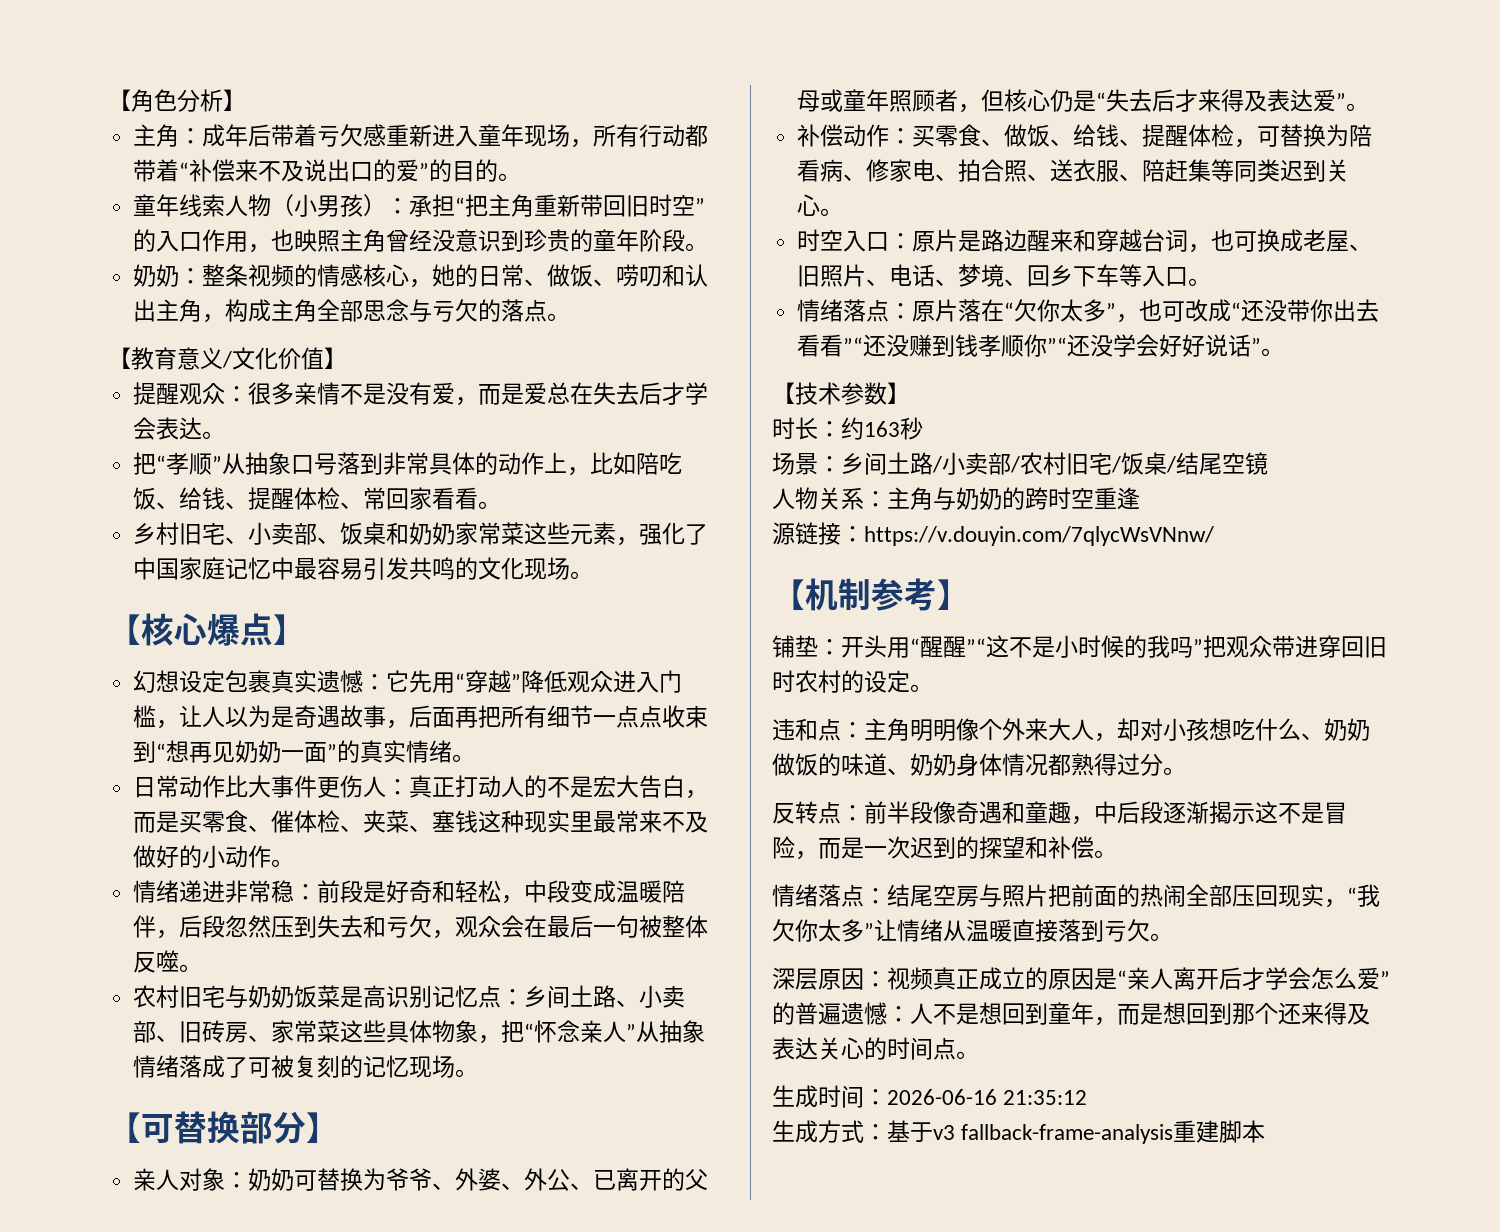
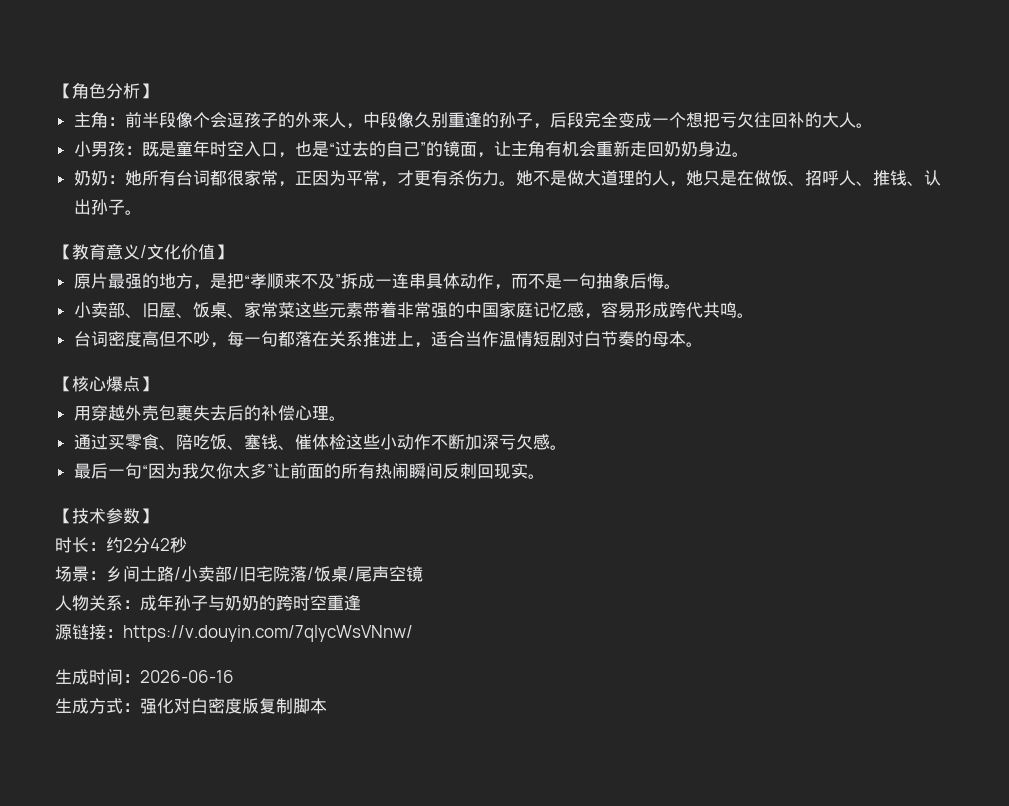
- 主角：成年后带着亏欠感重新进入童年现场，所有行动都带着“补偿来不及说出口的爱”的目的。
- 童年线索人物（小男孩）：承担“把主角重新带回旧时空”的入口作用，也映照主角曾经没意识到珍贵的童年阶段。
- 奶奶：整条视频的情感核心，她的日常、做饭、唠叨和认出主角，构成主角全部思念与亏欠的落点。
+ 主角：前半段像个会逗孩子的外来人，中段像久别重逢的孙子，后段完全变成一个想把亏欠往回补的大人。
+ 小男孩：既是童年时空入口，也是“过去的自己”的镜面，让主角有机会重新走回奶奶身边。
+ 奶奶：她所有台词都很家常，正因为平常，才更有杀伤力。她不是做大道理的人，她只是在做饭、招呼人、推钱、认出孙子。
- 提醒观众：很多亲情不是没有爱，而是爱总在失去后才学会表达。
- 把“孝顺”从抽象口号落到非常具体的动作上，比如陪吃饭、给钱、提醒体检、常回家看看。
- 乡村旧宅、小卖部、饭桌和奶奶家常菜这些元素，强化了中国家庭记忆中最容易引发共鸣的文化现场。
+ 原片最强的地方，是把“孝顺来不及”拆成一连串具体动作，而不是一句抽象后悔。
+ 小卖部、旧屋、饭桌、家常菜这些元素带着非常强的中国家庭记忆感，容易形成跨代共鸣。
+ 台词密度高但不吵，每一句都落在关系推进上，适合当作温情短剧对白节奏的母本。
  【核心爆点】
- 幻想设定包裹真实遗憾：它先用“穿越”降低观众进入门槛，让人以为是奇遇故事，后面再把所有细节一点点收束到“想再见奶奶一面”的真实情绪。
- 日常动作比大事件更伤人：真正打动人的不是宏大告白，而是买零食、催体检、夹菜、塞钱这种现实里最常来不及做好的小动作。
- 情绪递进非常稳：前段是好奇和轻松，中段变成温暖陪伴，后段忽然压到失去和亏欠，观众会在最后一句被整体反噬。
- 农村旧宅与奶奶饭菜是高识别记忆点：乡间土路、小卖部、旧砖房、家常菜这些具体物象，把“怀念亲人”从抽象情绪落成了可被复刻的记忆现场。
- 【可替换部分】
- 亲人对象：奶奶可替换为爷爷、外婆、外公、已离开的父母或童年照顾者，但核心仍是“失去后才来得及表达爱”。
- 补偿动作：买零食、做饭、给钱、提醒体检，可替换为陪看病、修家电、拍合照、送衣服、陪赶集等同类迟到关心。
- 时空入口：原片是路边醒来和穿越台词，也可换成老屋、旧照片、电话、梦境、回乡下车等入口。
- 情绪落点：原片落在“欠你太多”，也可改成“还没带你出去看看”“还没赚到钱孝顺你”“还没学会好好说话”。
+ 用穿越外壳包裹失去后的补偿心理。
+ 通过买零食、陪吃饭、塞钱、催体检这些小动作不断加深亏欠感。
+ 最后一句“因为我欠你太多”让前面的所有热闹瞬间反刺回现实。
- 时长：约163秒
+ 时长：约2分42秒
- 场景：乡间土路/小卖部/农村旧宅/饭桌/结尾空镜
+ 场景：乡间土路/小卖部/旧宅院落/饭桌/尾声空镜
- 人物关系：主角与奶奶的跨时空重逢
+ 人物关系：成年孙子与奶奶的跨时空重逢
- 【机制参考】
- 铺垫：开头用“醒醒”“这不是小时候的我吗”把观众带进穿回旧时农村的设定。
- 违和点：主角明明像个外来大人，却对小孩想吃什么、奶奶做饭的味道、奶奶身体情况都熟得过分。
- 反转点：前半段像奇遇和童趣，中后段逐渐揭示这不是冒险，而是一次迟到的探望和补偿。
- 情绪落点：结尾空房与照片把前面的热闹全部压回现实，“我欠你太多”让情绪从温暖直接落到亏欠。
- 深层原因：视频真正成立的原因是“亲人离开后才学会怎么爱”的普遍遗憾：人不是想回到童年，而是想回到那个还来得及表达关心的时间点。
- 生成时间：2026-06-16 21:35:12
+ 生成时间：2026-06-16
- 生成方式：基于v3 fallback-frame-analysis重建脚本
+ 生成方式：强化对白密度版复制脚本

